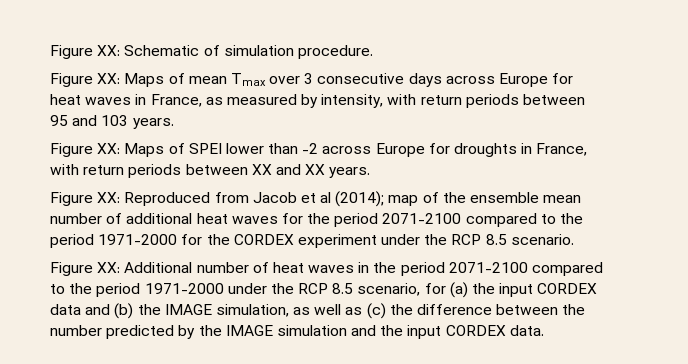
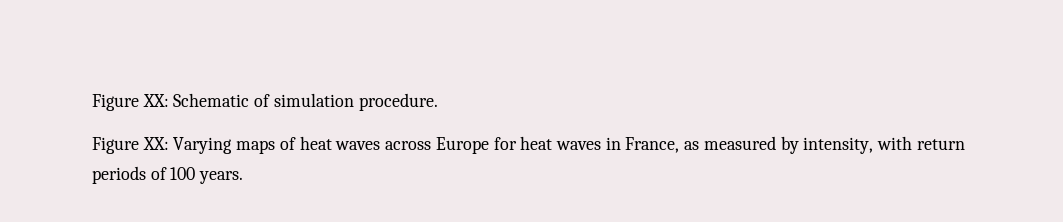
- Figure XX: Maps of mean Tmax over 3 consecutive days across Europe for heat waves in France, as measured by intensity, with return periods between 95 and 103 years.
- Figure XX: Maps of SPEI lower than -2 across Europe for droughts in France, with return periods between XX and XX years.
- Figure XX: Reproduced from Jacob et al (2014); map of the ensemble mean number of additional heat waves for the period 2071-2100 compared to the period 1971-2000 for the CORDEX experiment under the RCP 8.5 scenario.
- Figure XX: Additional number of heat waves in the period 2071-2100 compared to the period 1971-2000 under the RCP 8.5 scenario, for (a) the input CORDEX data and (b) the IMAGE simulation, as well as (c) the difference between the number predicted by the IMAGE simulation and the input CORDEX data.
+ Figure XX: Varying maps of heat waves across Europe for heat waves in France, as measured by intensity, with return periods of 100 years.

